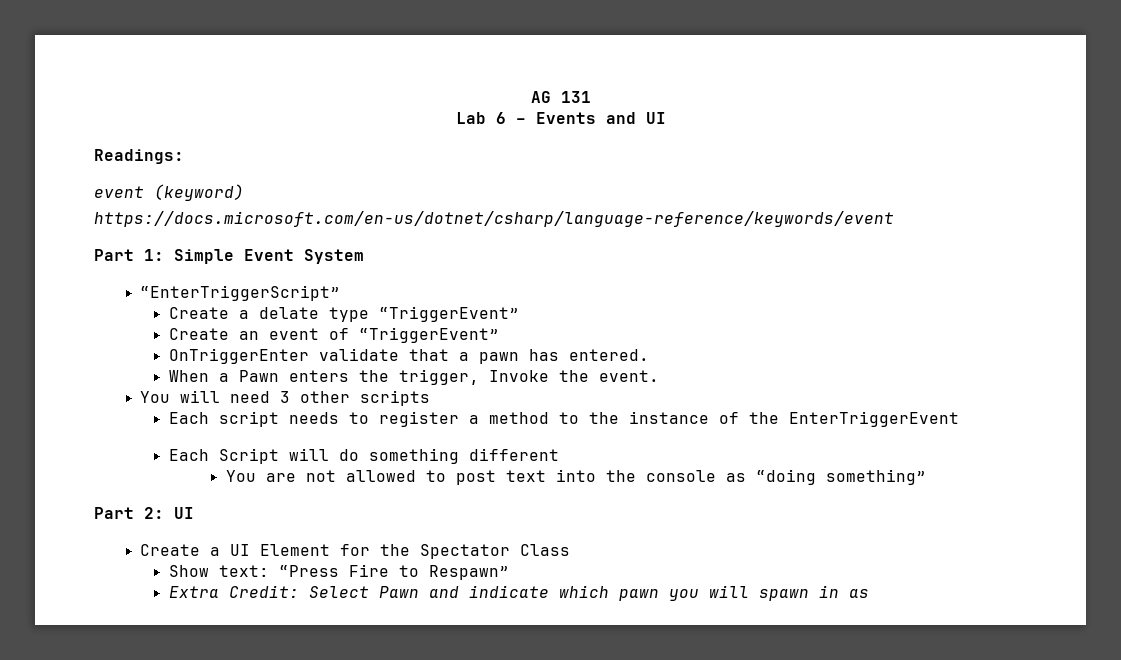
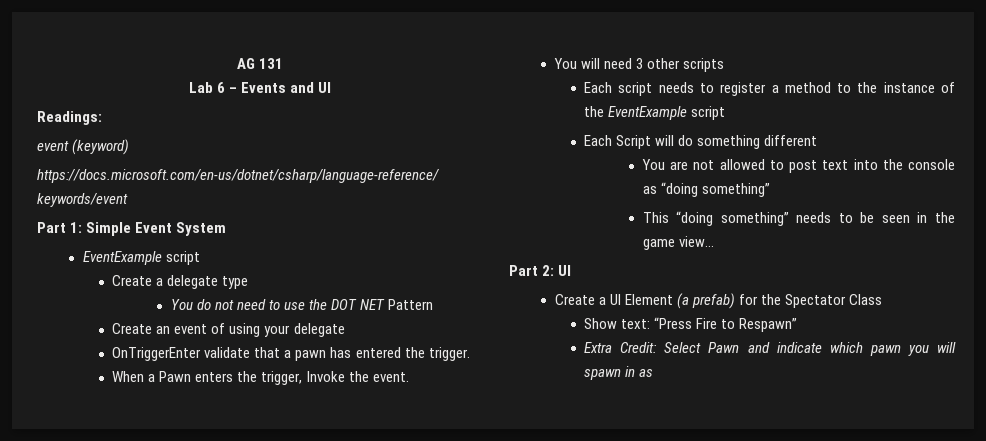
  Part 1: Simple Event System
- “EnterTriggerScript”
- Create a delate type “TriggerEvent”
+ EventExample script
+ Create a delegate type
+ You do not need to use the DOT NET Pattern
- Create an event of “TriggerEvent”
+ Create an event of using your delegate
- OnTriggerEnter validate that a pawn has entered.
+ OnTriggerEnter validate that a pawn has entered the trigger.
- Each script needs to register a method to the instance of the EnterTriggerEvent
+ Each script needs to register a method to the instance of the EventExample script
+ This “doing something” needs to be seen in the game view…
- Create a UI Element for the Spectator Class
+ Create a UI Element (a prefab) for the Spectator Class

